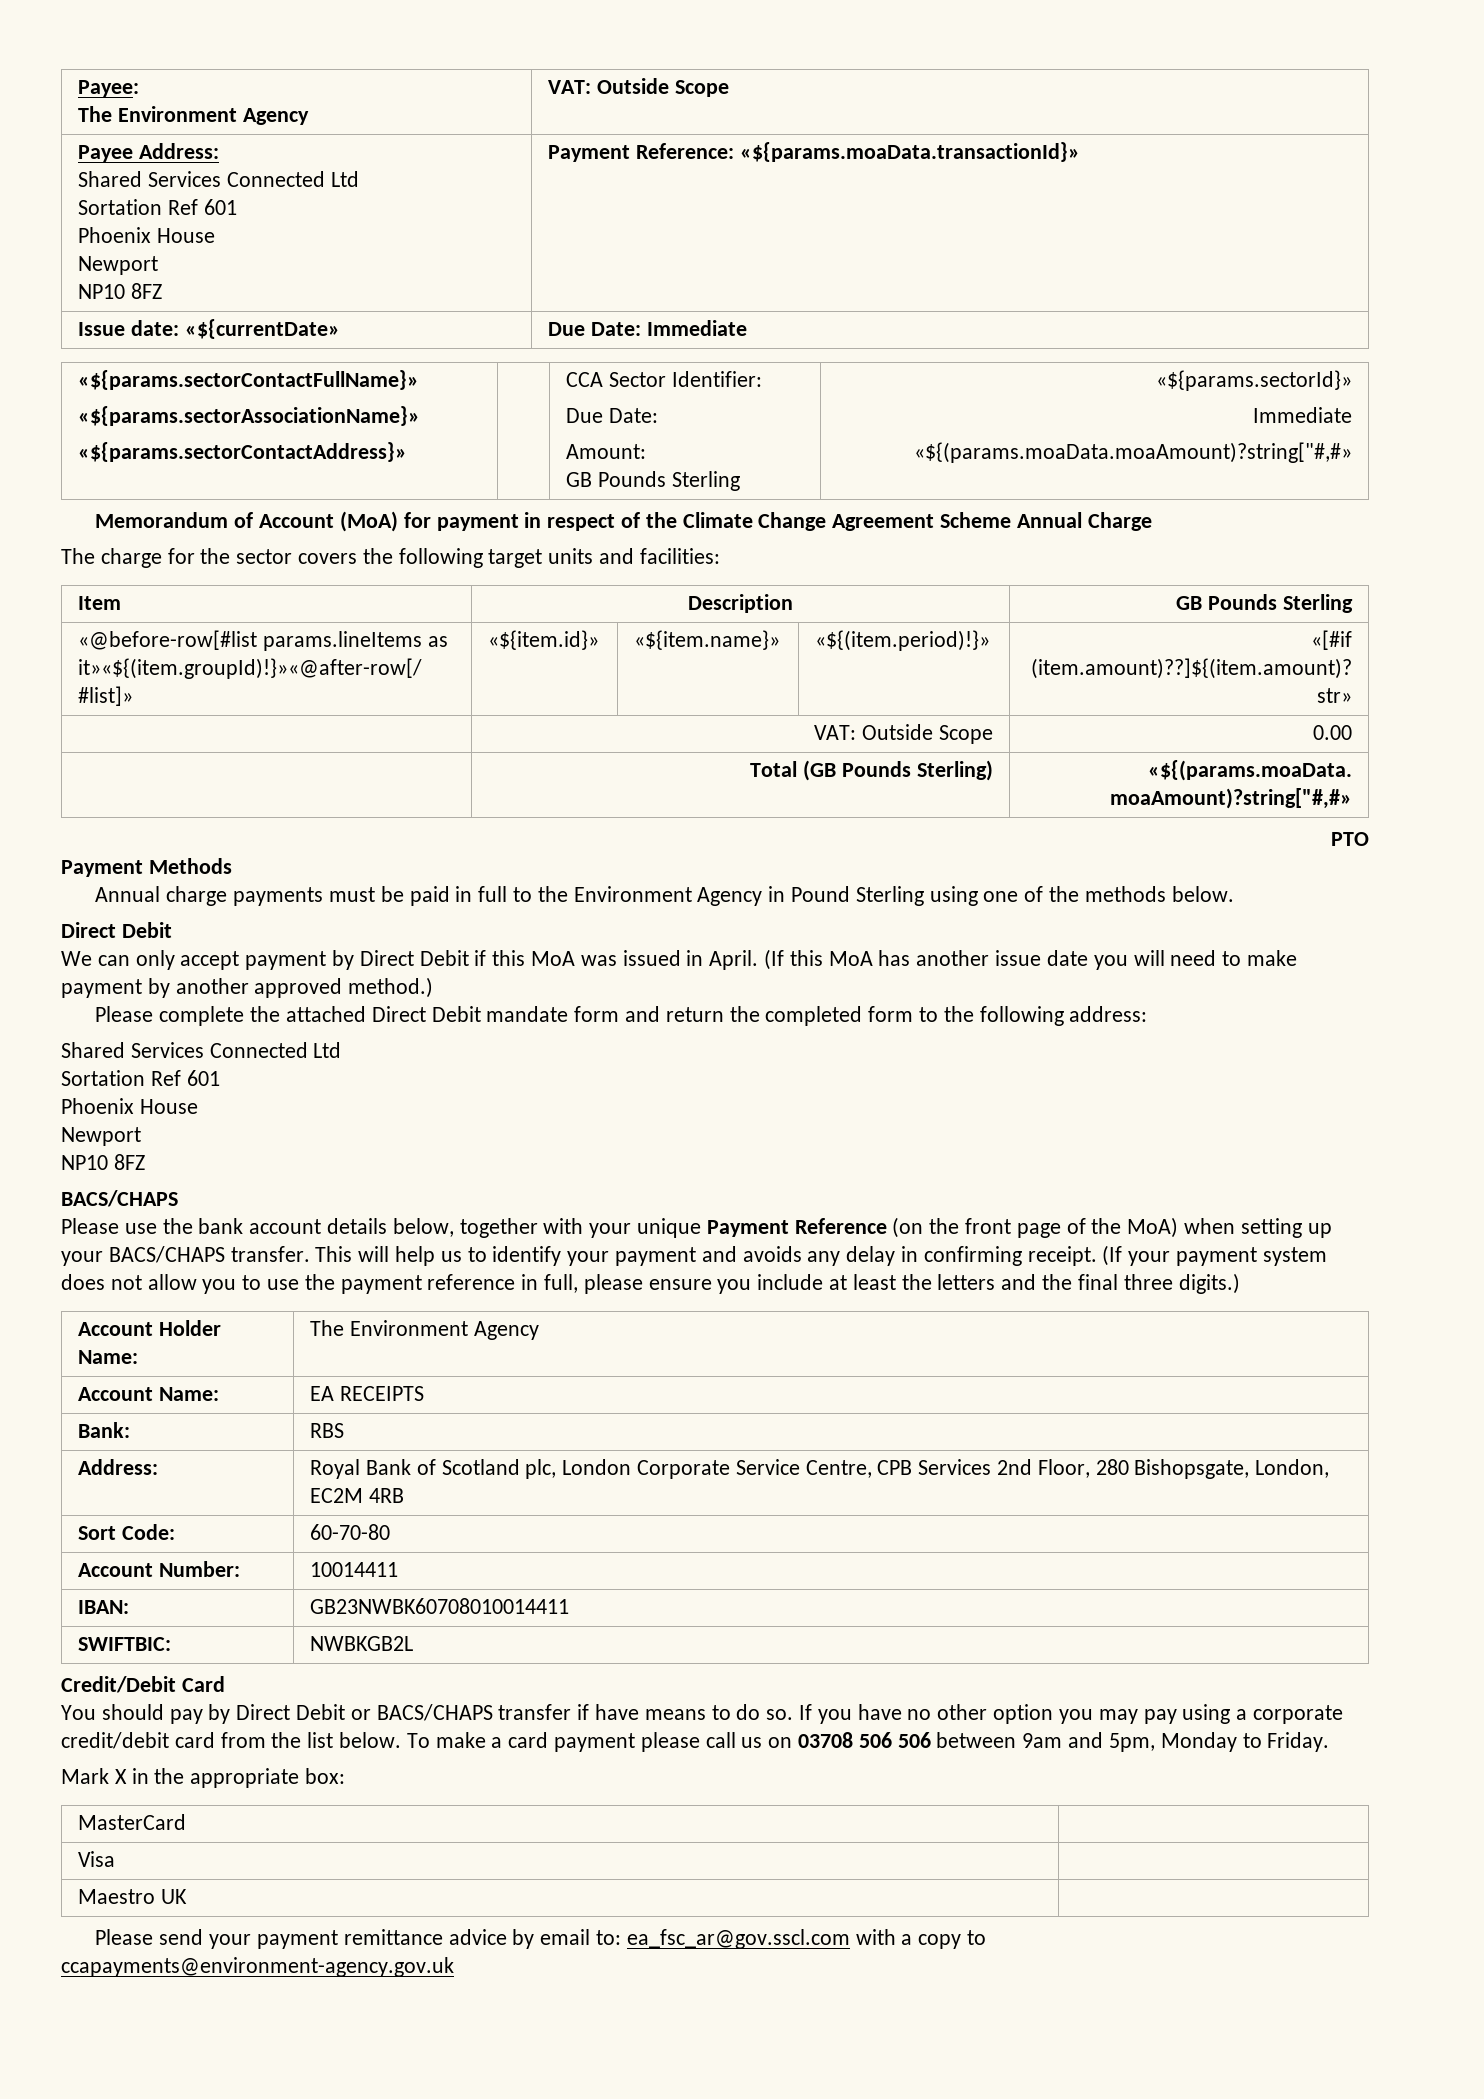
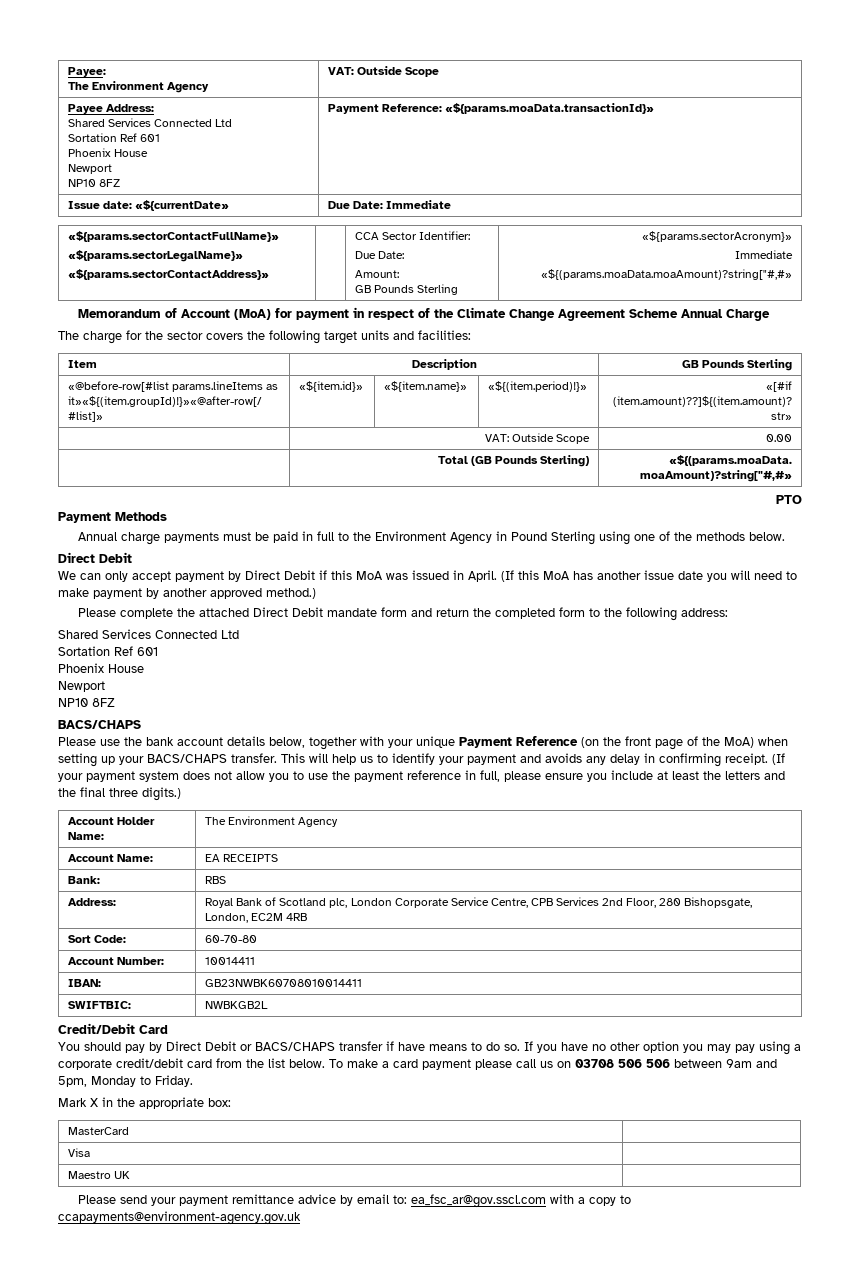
  «${params.sectorContactFullName}»
- «${params.sectorAssociationName}»
+ «${params.sectorLegalName}»
  «${params.sectorContactAddress}» | | CCA Sector Identifier:
  Due Date:
  Amount:
- GB Pounds Sterling | «${params.sectorId}»
+ GB Pounds Sterling | «${params.sectorAcronym}»

